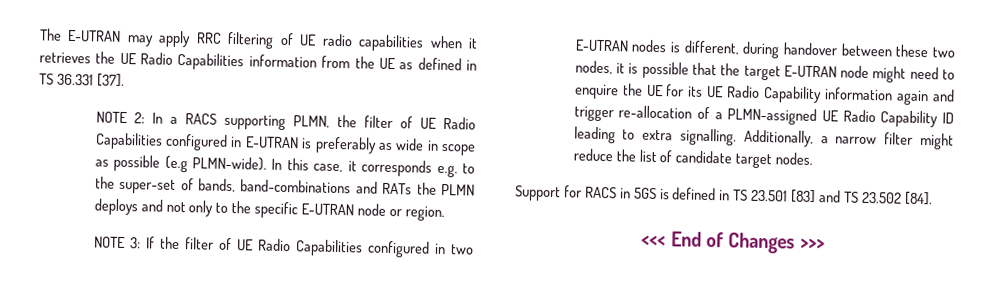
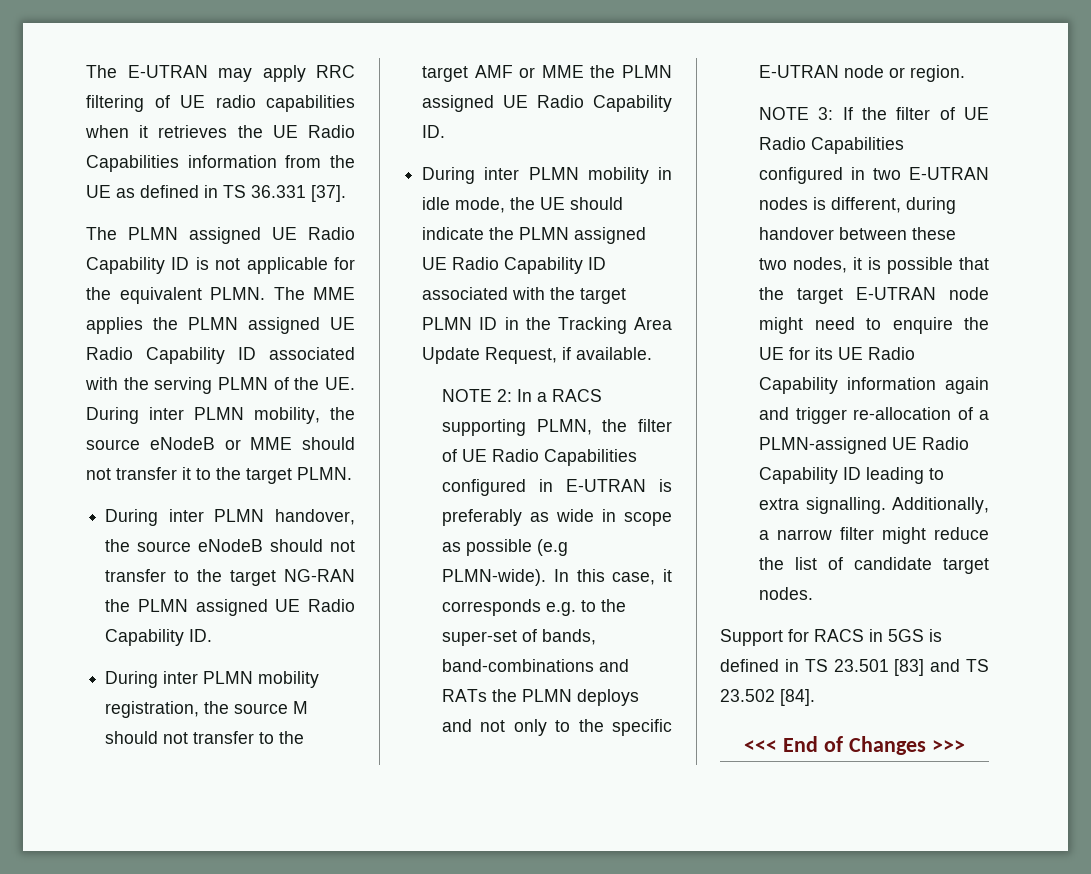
+ The PLMN assigned UE Radio Capability ID is not applicable for the equivalent PLMN. The MME applies the PLMN assigned UE Radio Capability ID associated with the serving PLMN of the UE. During inter PLMN mobility, the source eNodeB or MME should not transfer it to the target PLMN.
+ During inter PLMN handover, the source eNodeB should not transfer to the target NG-RAN the PLMN assigned UE Radio Capability ID.
+ During inter PLMN mobility registration, the source M should not transfer to the target AMF or MME the PLMN assigned UE Radio Capability ID.
+ During inter PLMN mobility in idle mode, the UE should indicate the PLMN assigned UE Radio Capability ID associated with the target PLMN ID in the Tracking Area Update Request, if available.

